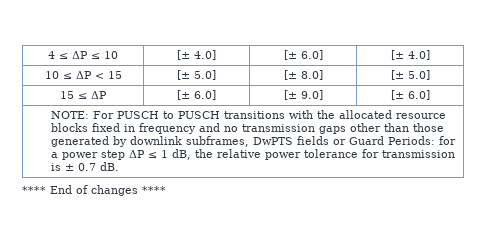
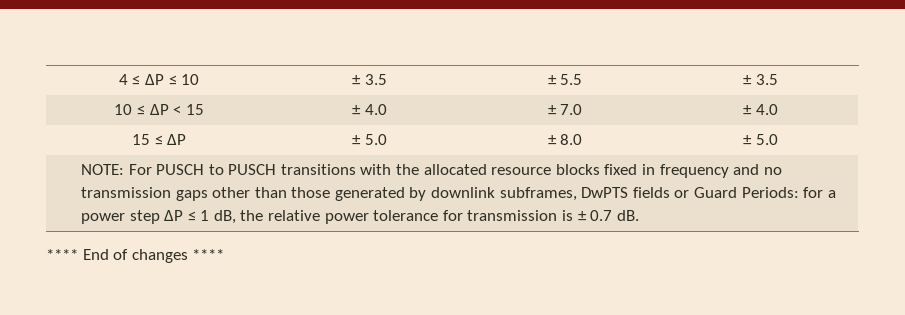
- 4 ≤ ΔP ≤ 10 | [± 4.0] | [± 6.0] | [± 4.0]
+ 4 ≤ ΔP ≤ 10 | ± 3.5 | ± 5.5 | ± 3.5
- 10 ≤ ΔP < 15 | [± 5.0] | [± 8.0] | [± 5.0]
- 15 ≤ ΔP | [± 6.0] | [± 9.0] | [± 6.0]
+ 10 ≤ ΔP < 15 | ± 4.0 | ± 7.0 | ± 4.0
+ 15 ≤ ΔP | ± 5.0 | ± 8.0 | ± 5.0

